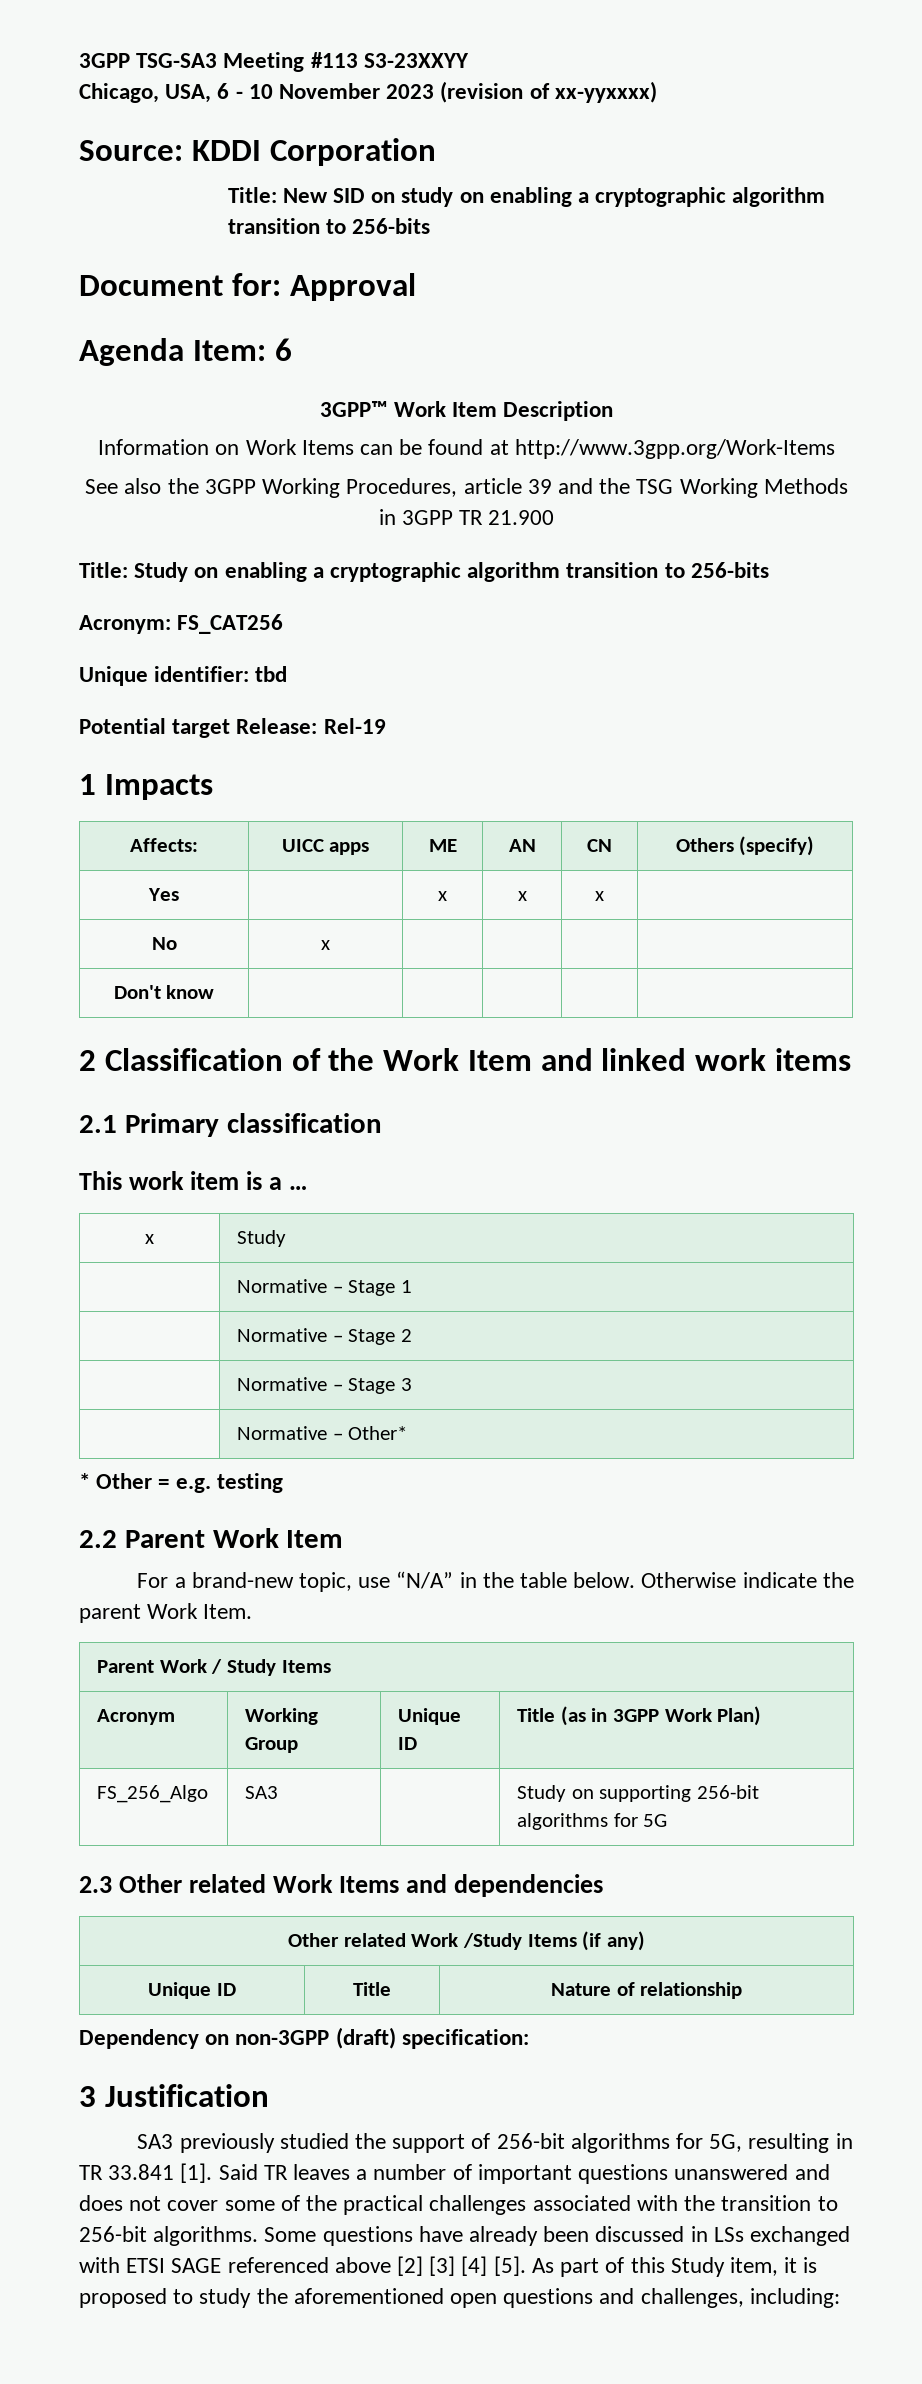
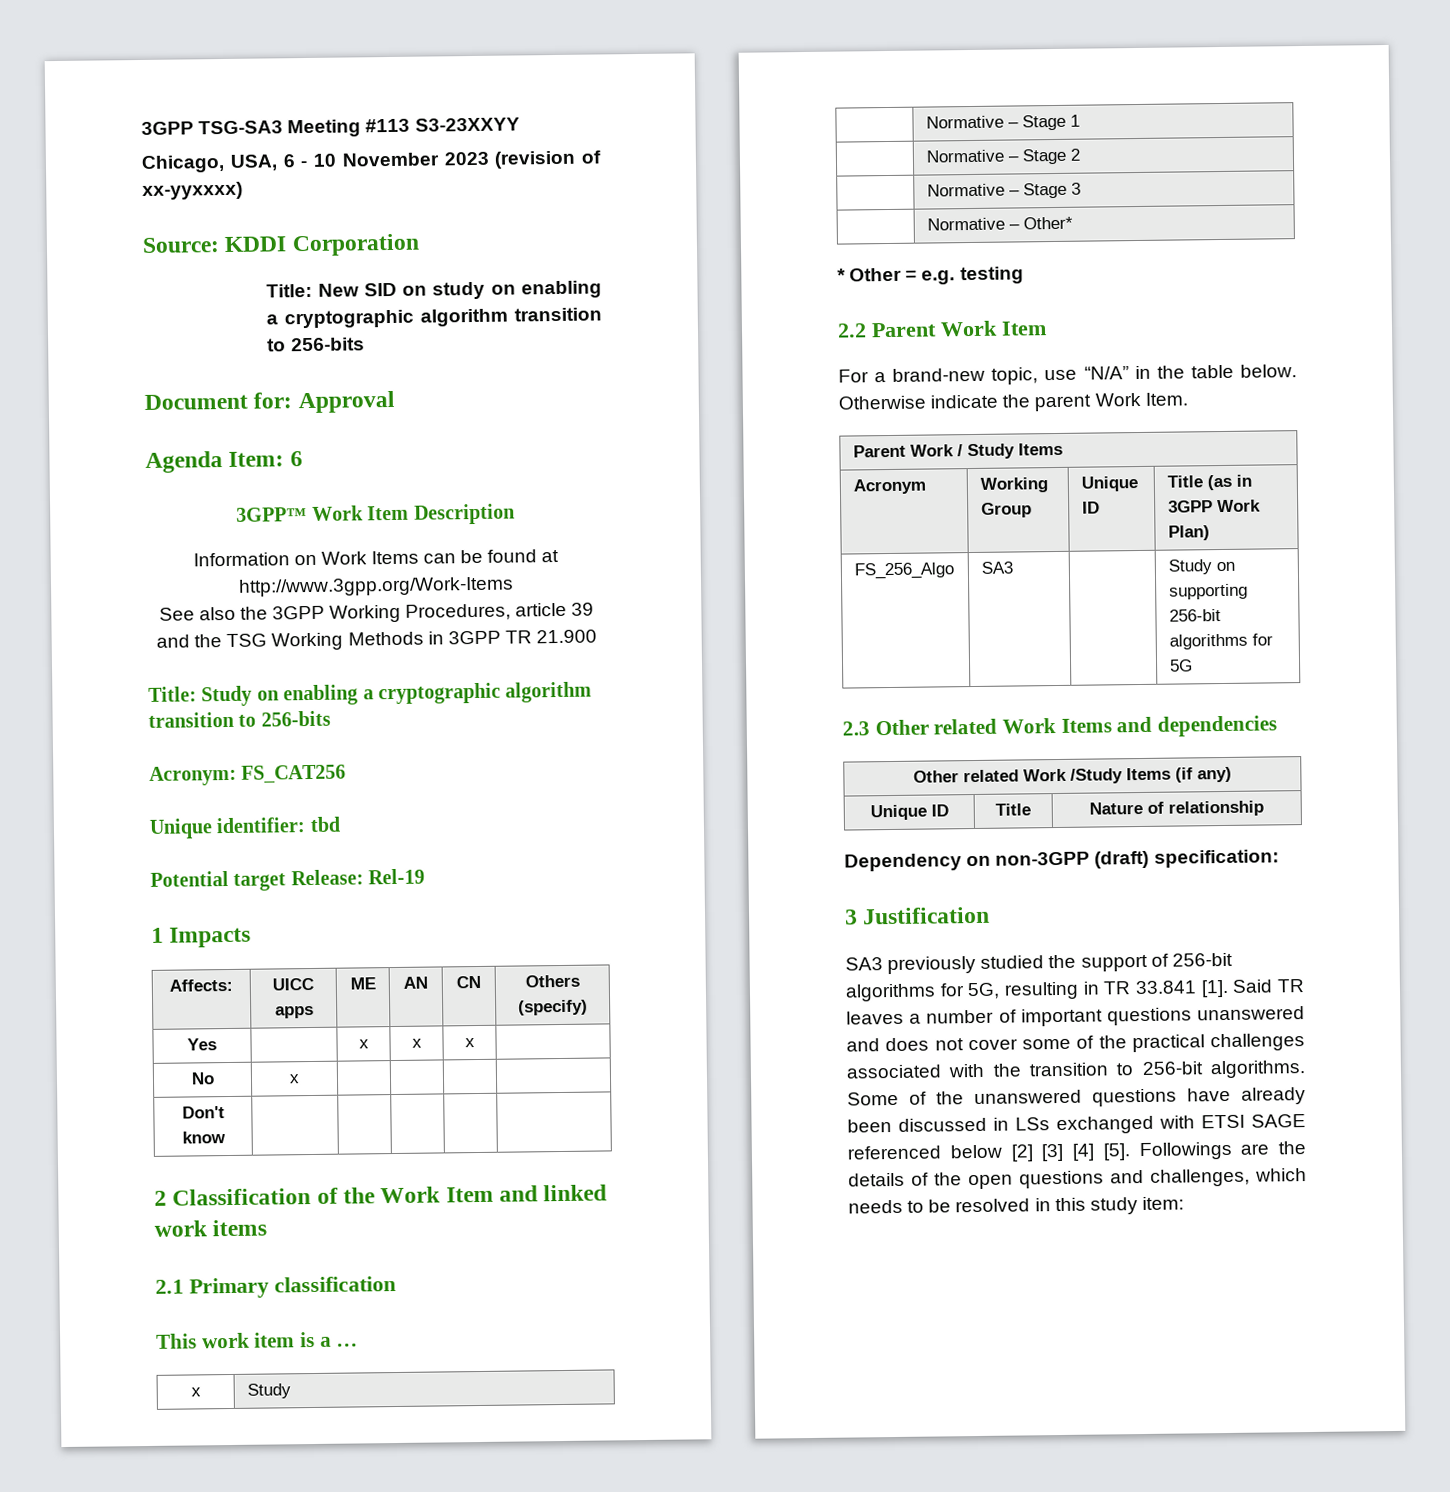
- Some questions have already been discussed in LSs exchanged with ETSI SAGE referenced above [2] [3] [4] [5].
+ Some of the unanswered questions have already been discussed in LSs exchanged with ETSI SAGE referenced below [2] [3] [4] [5].
- As part of this Study item, it is proposed to study the aforementioned open questions and challenges, including:
+ Followings are the details of the open questions and challenges, which needs to be resolved in this study item:

